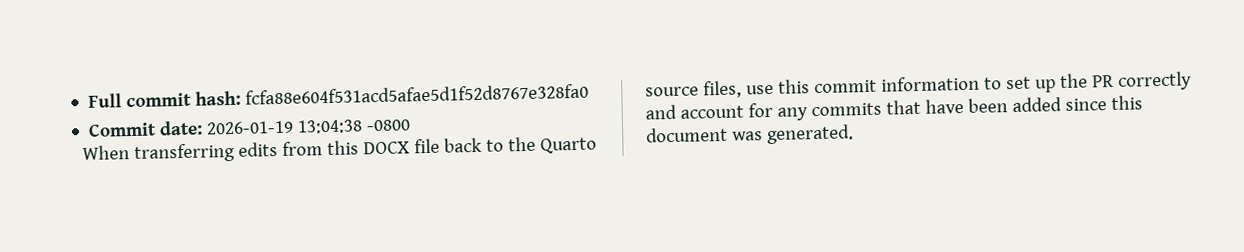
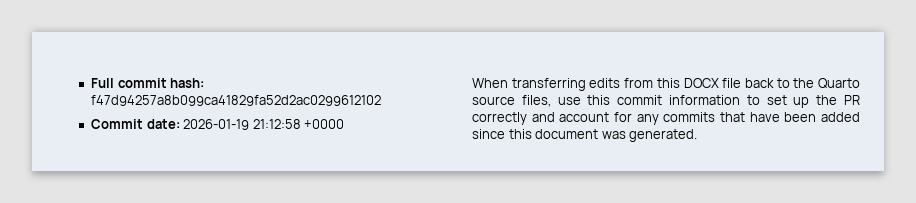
- Full commit hash: fcfa88e604f531acd5afae5d1f52d8767e328fa0
+ Full commit hash: f47d94257a8b099ca41829fa52d2ac0299612102
- Commit date: 2026-01-19 13:04:38 -0800
+ Commit date: 2026-01-19 21:12:58 +0000

